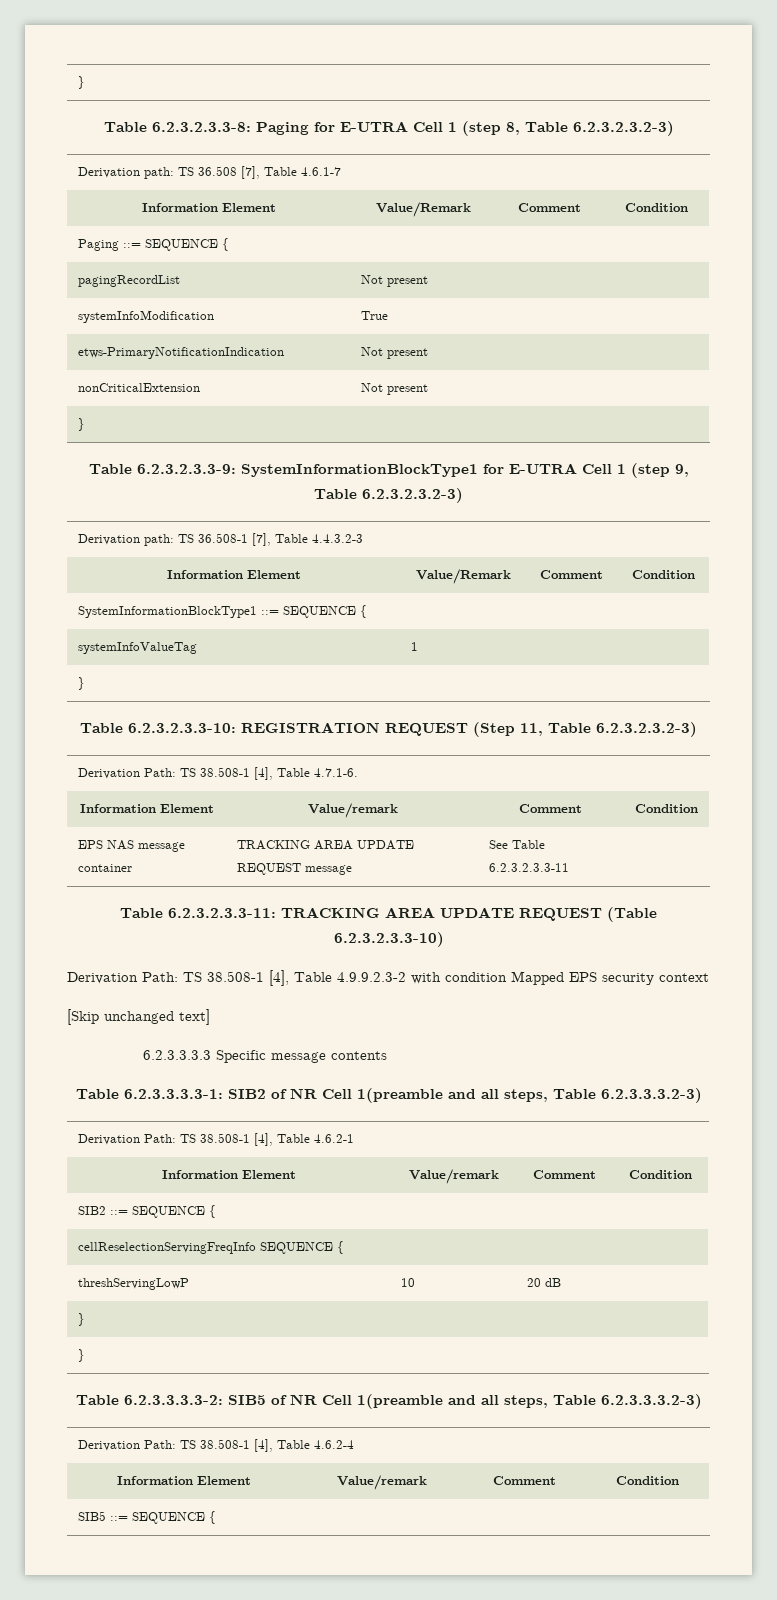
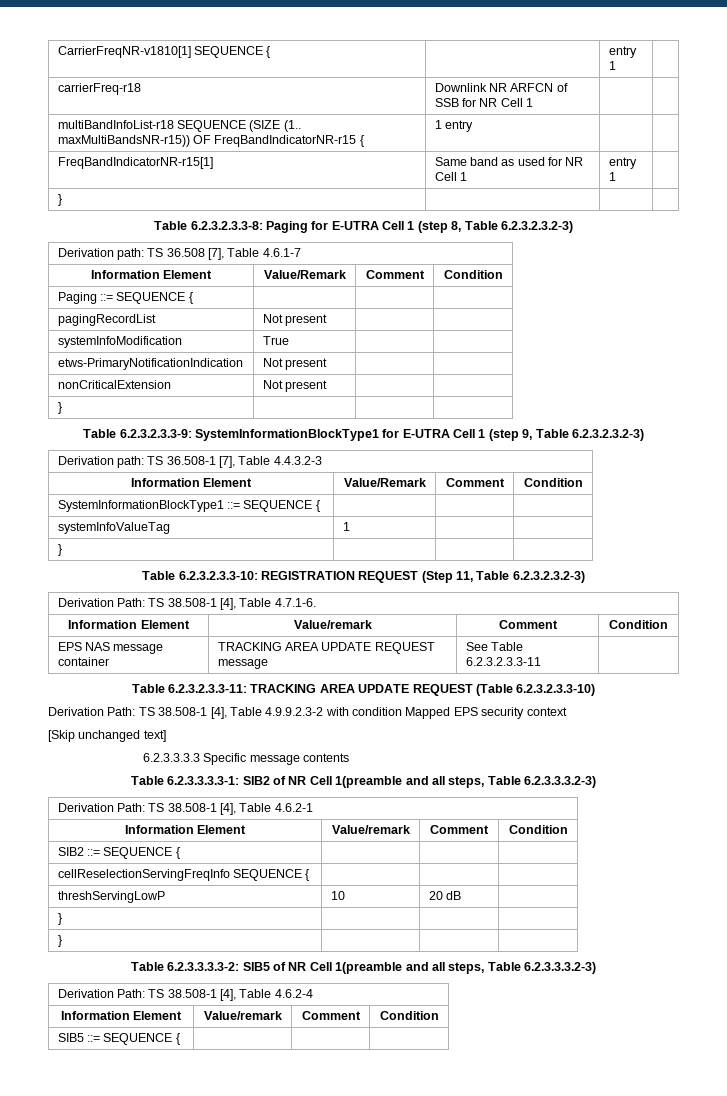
+ CarrierFreqNR-v1810[1] SEQUENCE { | | entry 1 |
+ carrierFreq-r18 | Downlink NR ARFCN of SSB for NR Cell 1 | |
+ multiBandInfoList-r18 SEQUENCE (SIZE (1.. maxMultiBandsNR-r15)) OF FreqBandIndicatorNR-r15 { | 1 entry | |
+ FreqBandIndicatorNR-r15[1] | Same band as used for NR Cell 1 | entry 1 |

